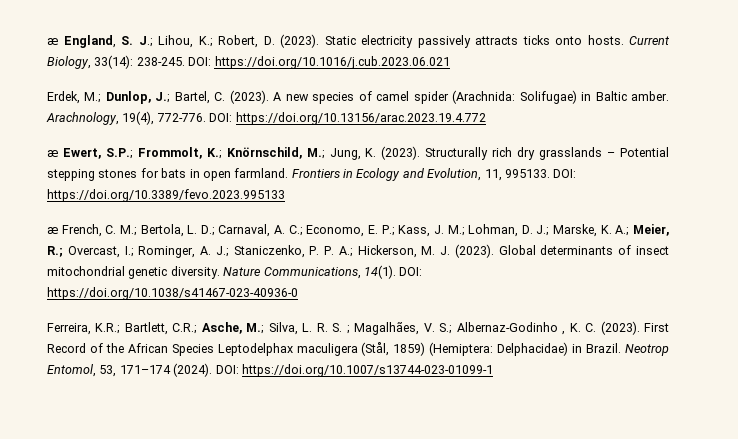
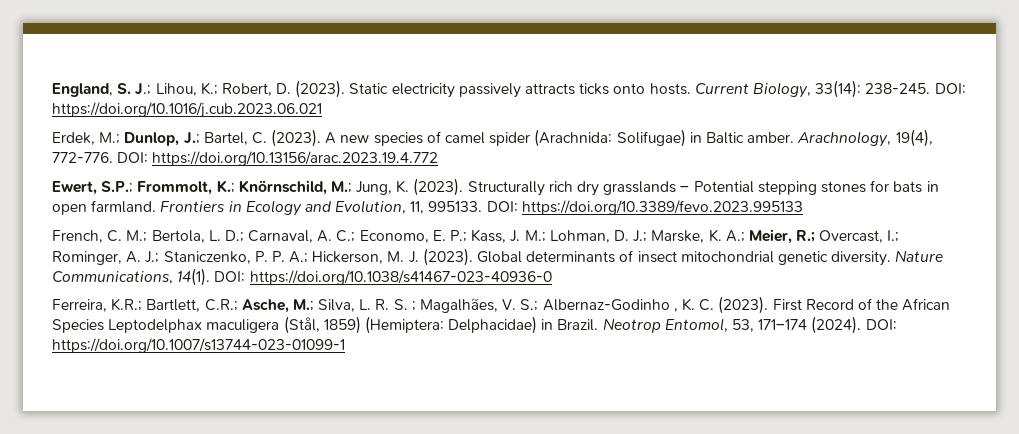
- æ England, S. J.; Lihou, K.; Robert, D. (2023).
+ England, S. J.; Lihou, K.; Robert, D. (2023).
- æ Ewert, S.P.; Frommolt, K.; Knörnschild, M.; Jung, K. (2023).
+ Ewert, S.P.; Frommolt, K.; Knörnschild, M.; Jung, K. (2023).
- æ French, C. M.; Bertola, L. D.; Carnaval, A. C.; Economo, E. P.; Kass, J. M.; Lohman, D. J.; Marske, K. A.; Meier, R.; Overcast, I.; Rominger, A. J.; Staniczenko, P. P. A.; Hickerson, M. J. (2023).
+ French, C. M.; Bertola, L. D.; Carnaval, A. C.; Economo, E. P.; Kass, J. M.; Lohman, D. J.; Marske, K. A.; Meier, R.; Overcast, I.; Rominger, A. J.; Staniczenko, P. P. A.; Hickerson, M. J. (2023).

